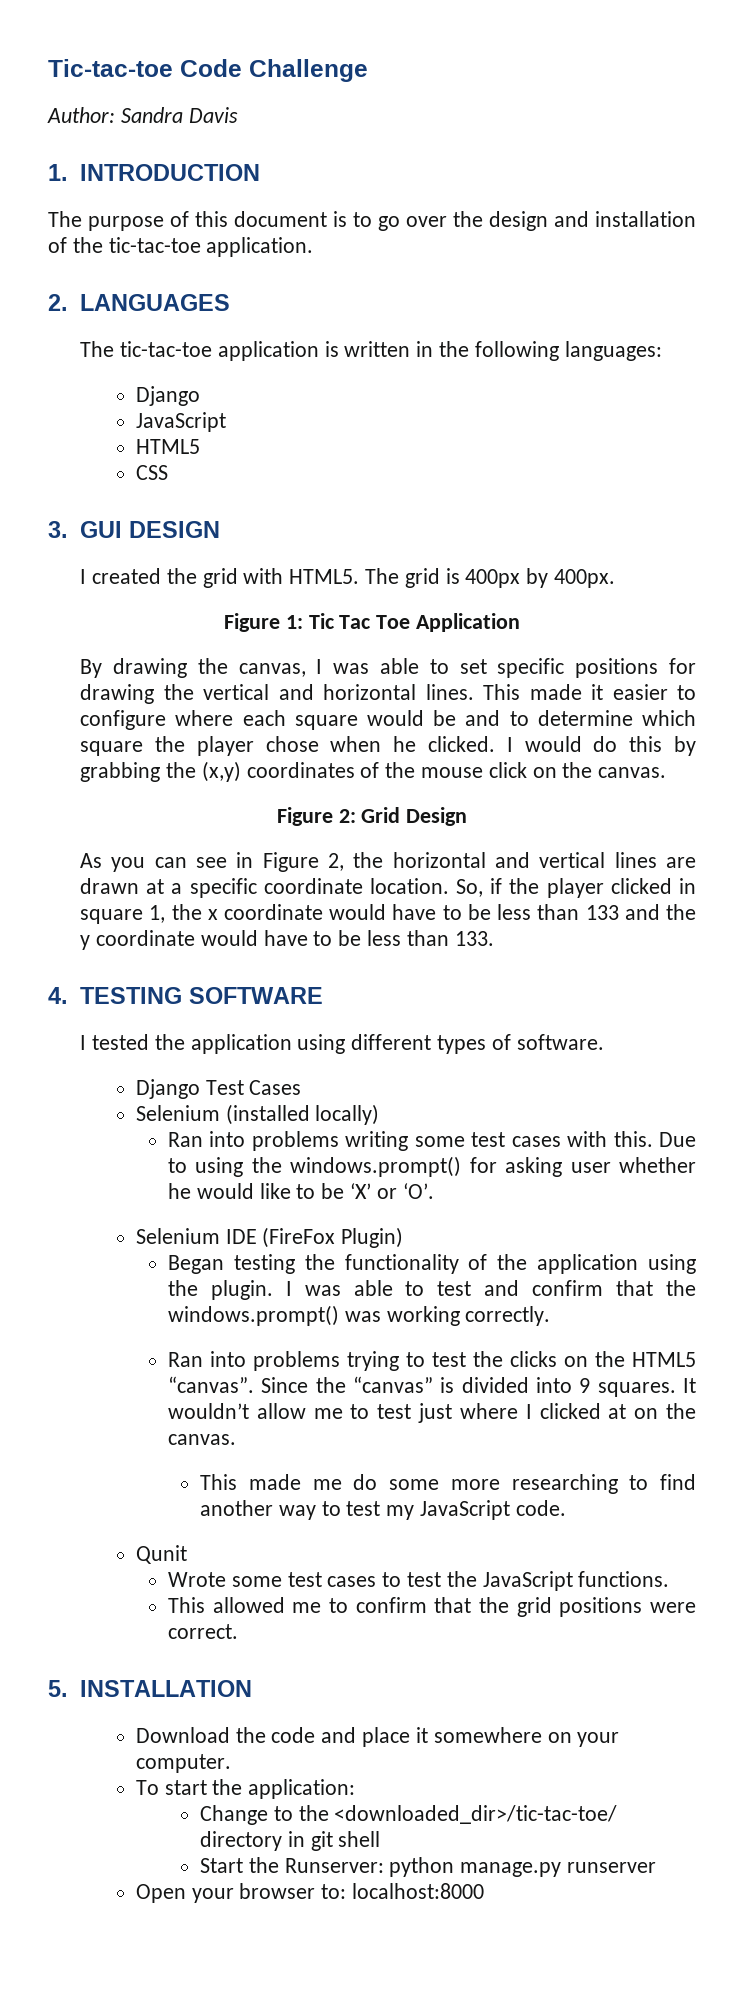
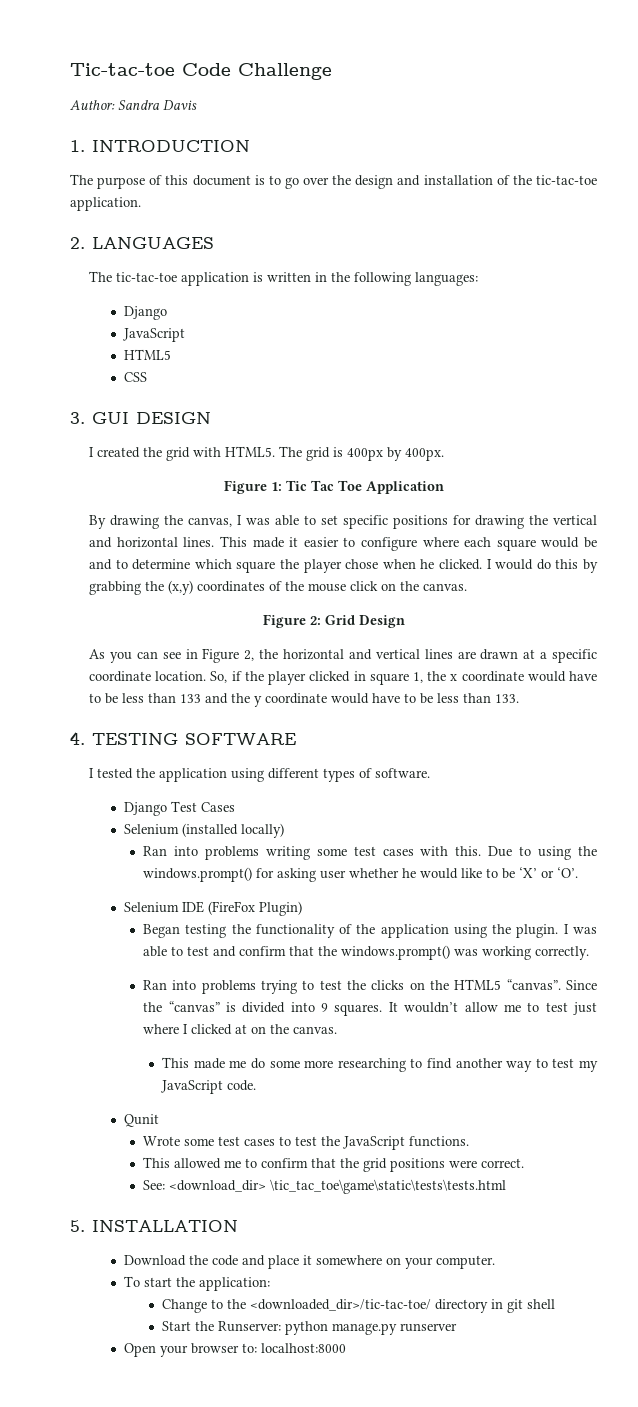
+ See: <download_dir> \tic_tac_toe\game\static\tests\tests.html

